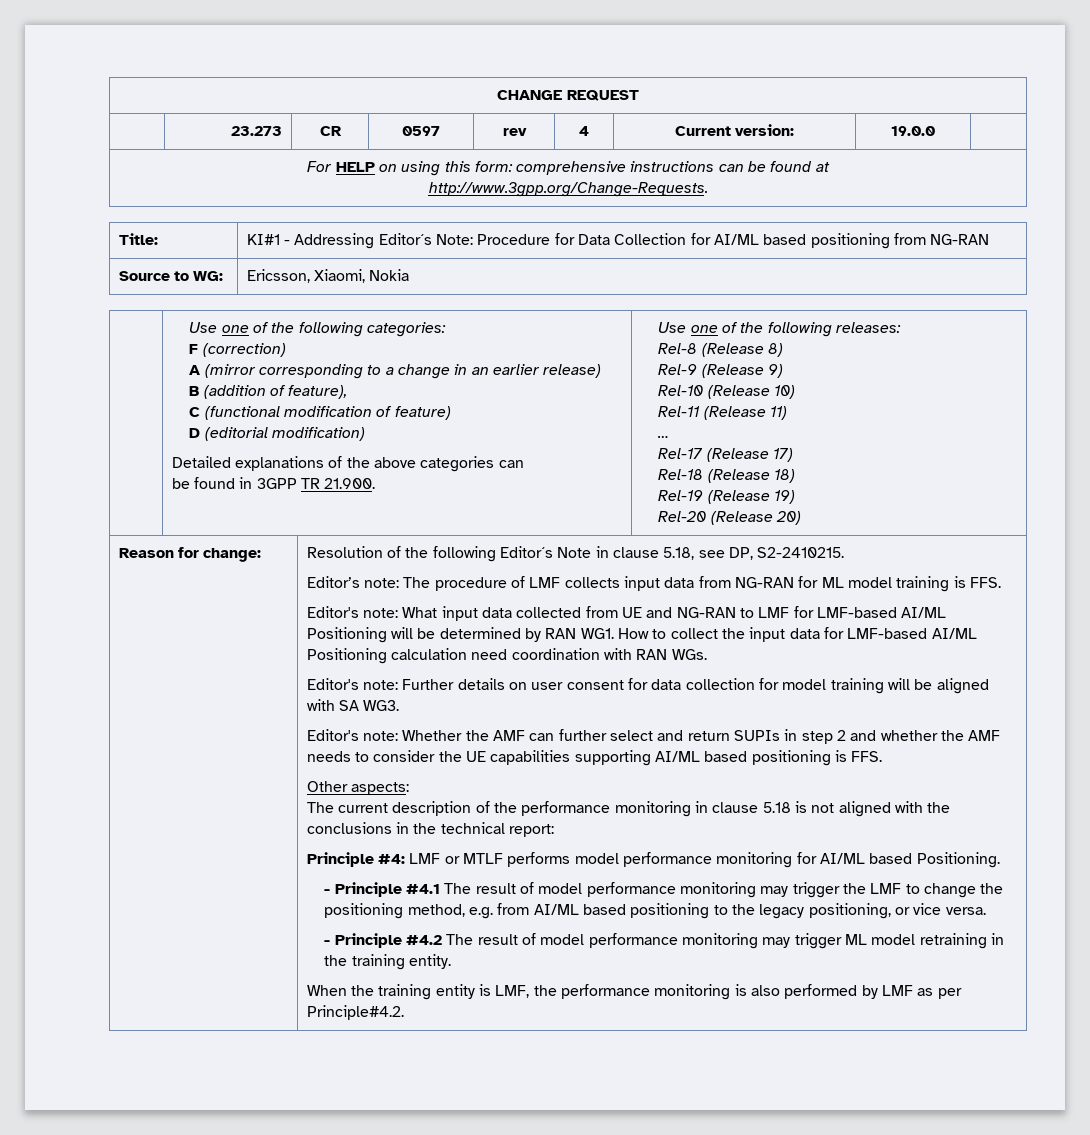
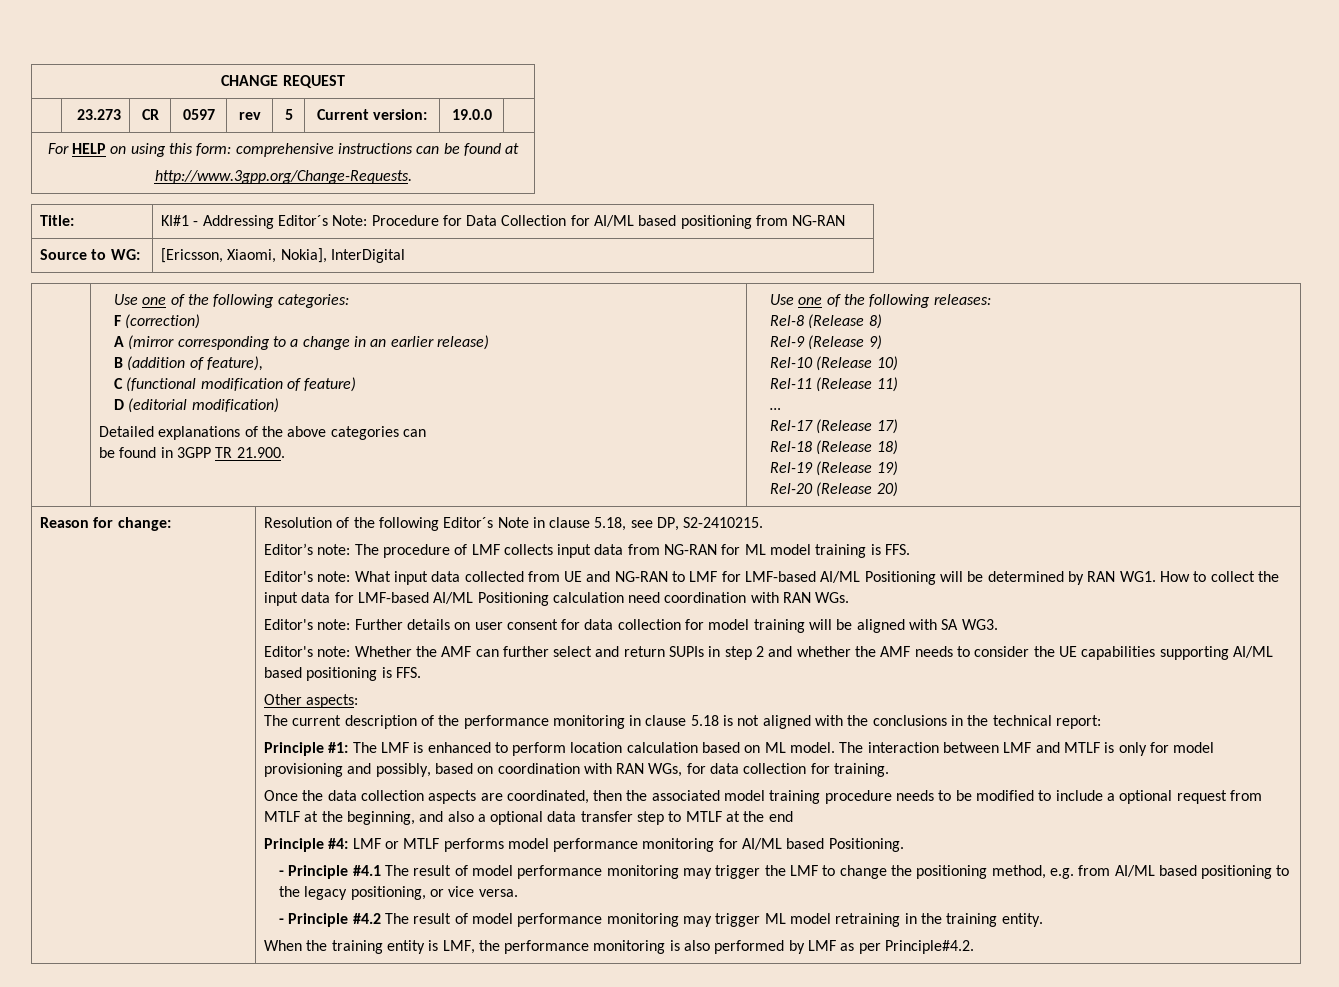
- | 23.273 | CR | 0597 | rev | 4 | Current version: | 19.0.0 |
+ | 23.273 | CR | 0597 | rev | 5 | Current version: | 19.0.0 |
- Source to WG: | Ericsson, Xiaomi, Nokia
+ Source to WG: | [Ericsson, Xiaomi, Nokia], InterDigital
+ Principle #1: The LMF is enhanced to perform location calculation based on ML model. The interaction between LMF and MTLF is only for model provisioning and possibly, based on coordination with RAN WGs, for data collection for training.
+ Once the data collection aspects are coordinated, then the associated model training procedure needs to be modified to include a optional request from MTLF at the beginning, and also a optional data transfer step to MTLF at the end

